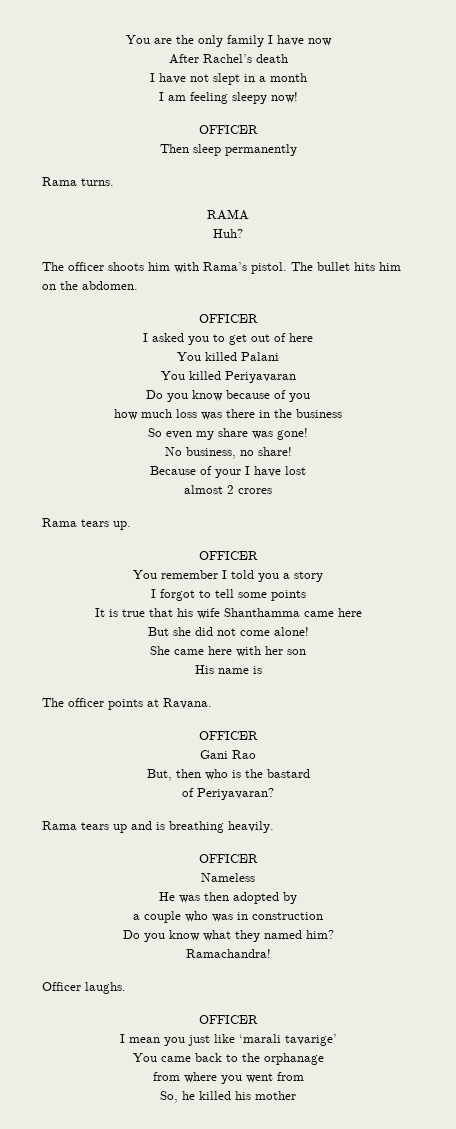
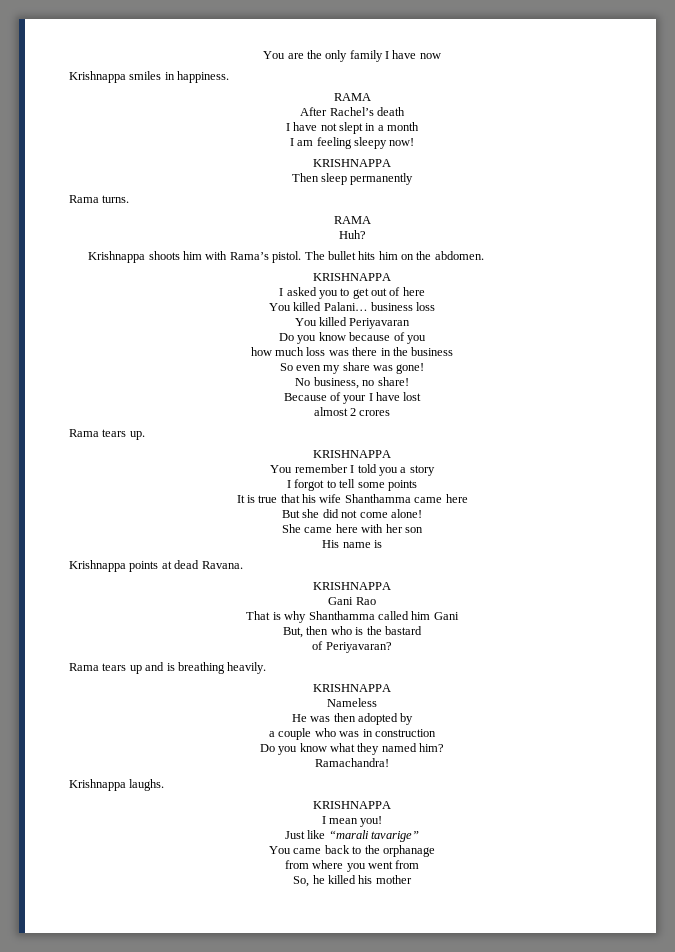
+ Krishnappa smiles in happiness.
+ RAMA
  I am feeling sleepy now!
- OFFICER
+ KRISHNAPPA
- The officer shoots him with Rama’s pistol.
+ Krishnappa shoots him with Rama’s pistol.
  The bullet hits him on the abdomen.
- OFFICER
+ KRISHNAPPA
- You killed Palani
+ You killed Palani… business loss
  Rama tears up.
- OFFICER
+ KRISHNAPPA
- The officer points at Ravana.
- OFFICER
+ Krishnappa points at dead Ravana.
+ KRISHNAPPA
+ That is why Shanthamma called him Gani
  Rama tears up and is breathing heavily.
- OFFICER
+ KRISHNAPPA
- Officer laughs.
- OFFICER
+ Krishnappa laughs.
+ KRISHNAPPA
- I mean you just like ‘marali tavarige’
+ I mean you!
+ Just like “marali tavarige”

